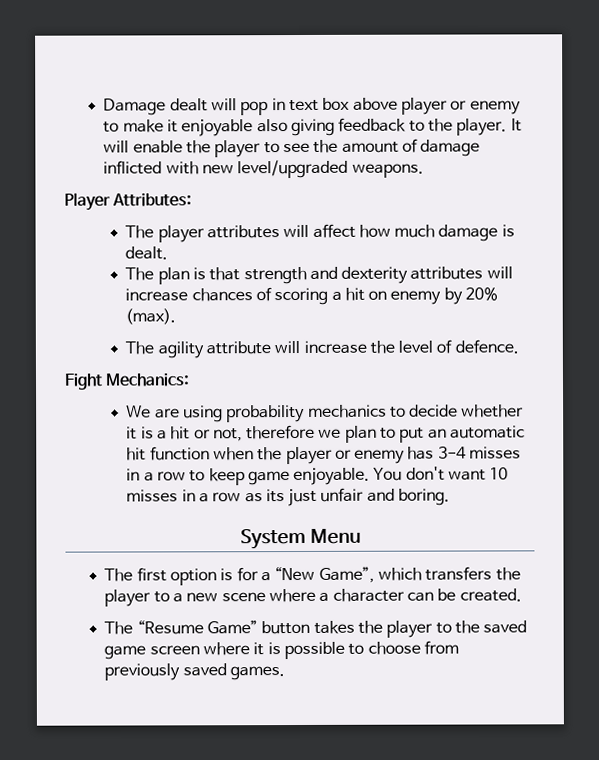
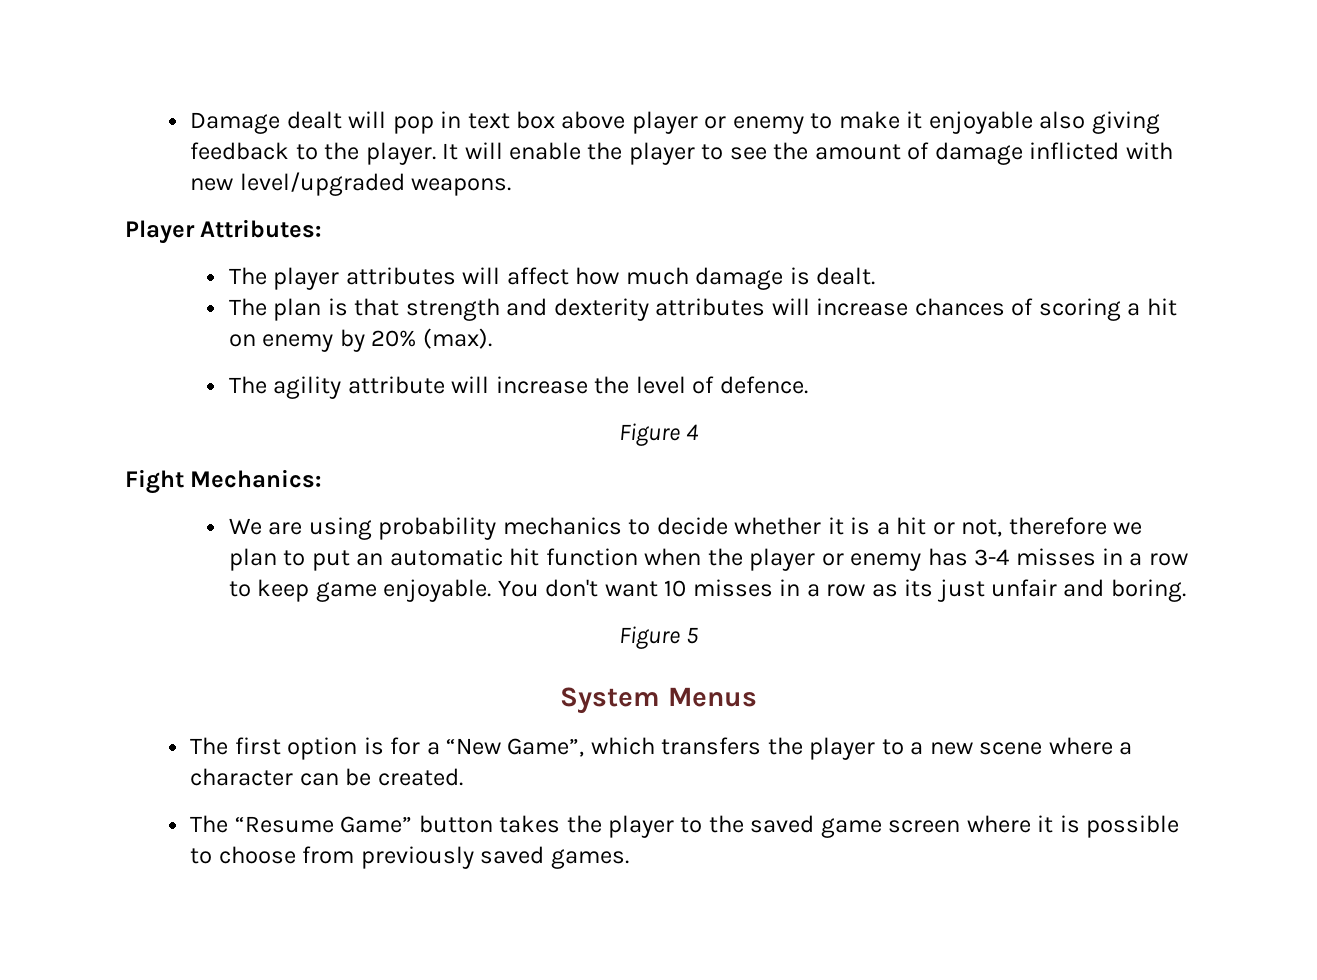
+ Figure 4
+ Figure 5
- System Menu
+ System Menus

